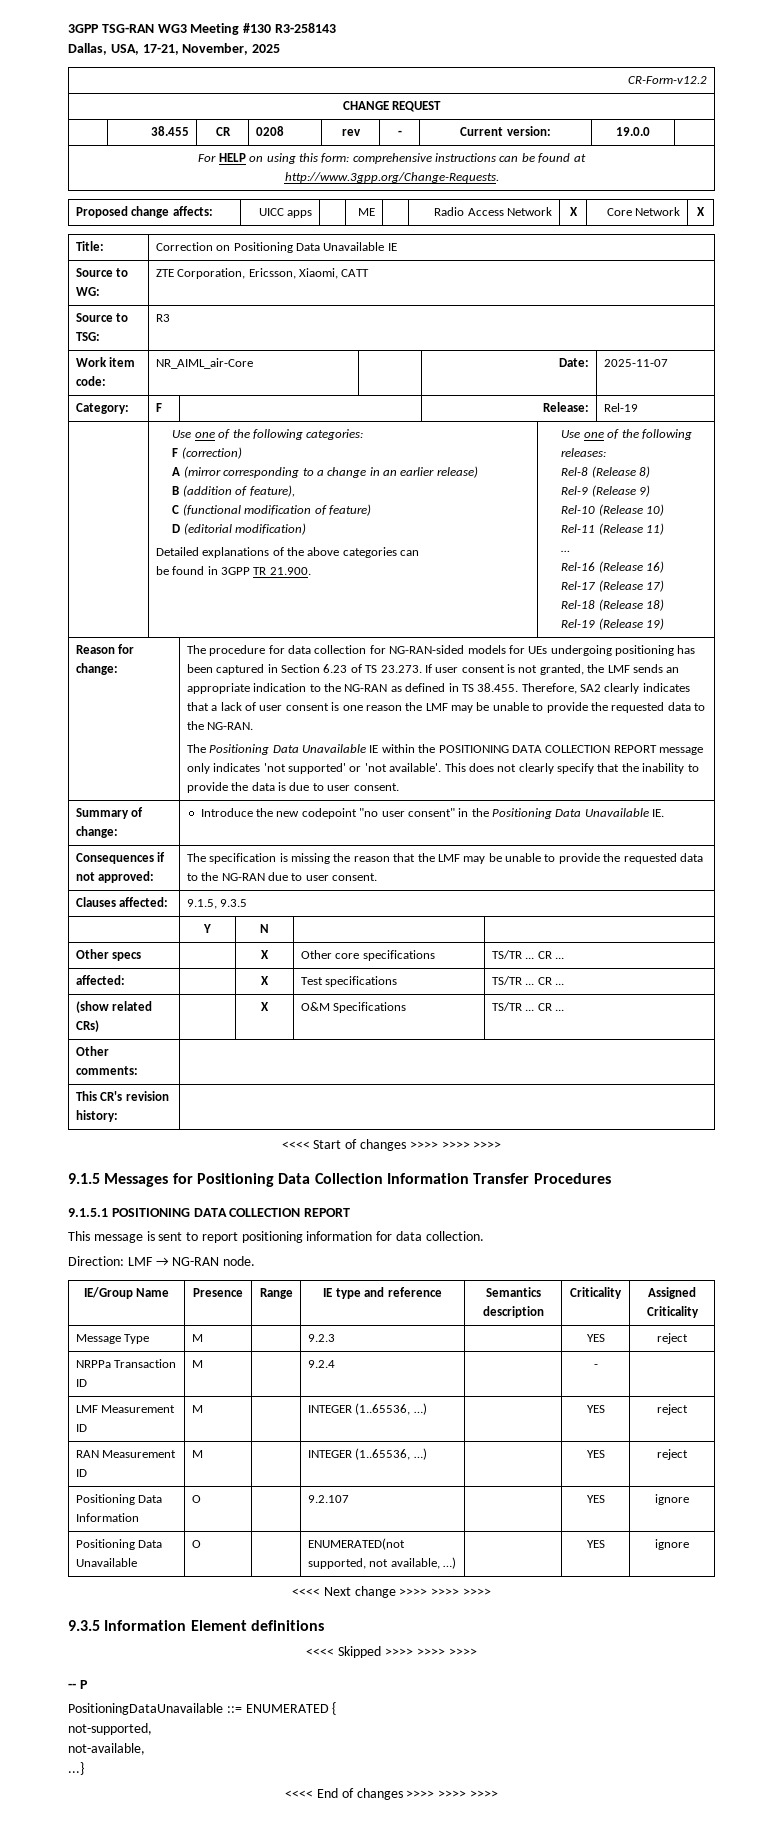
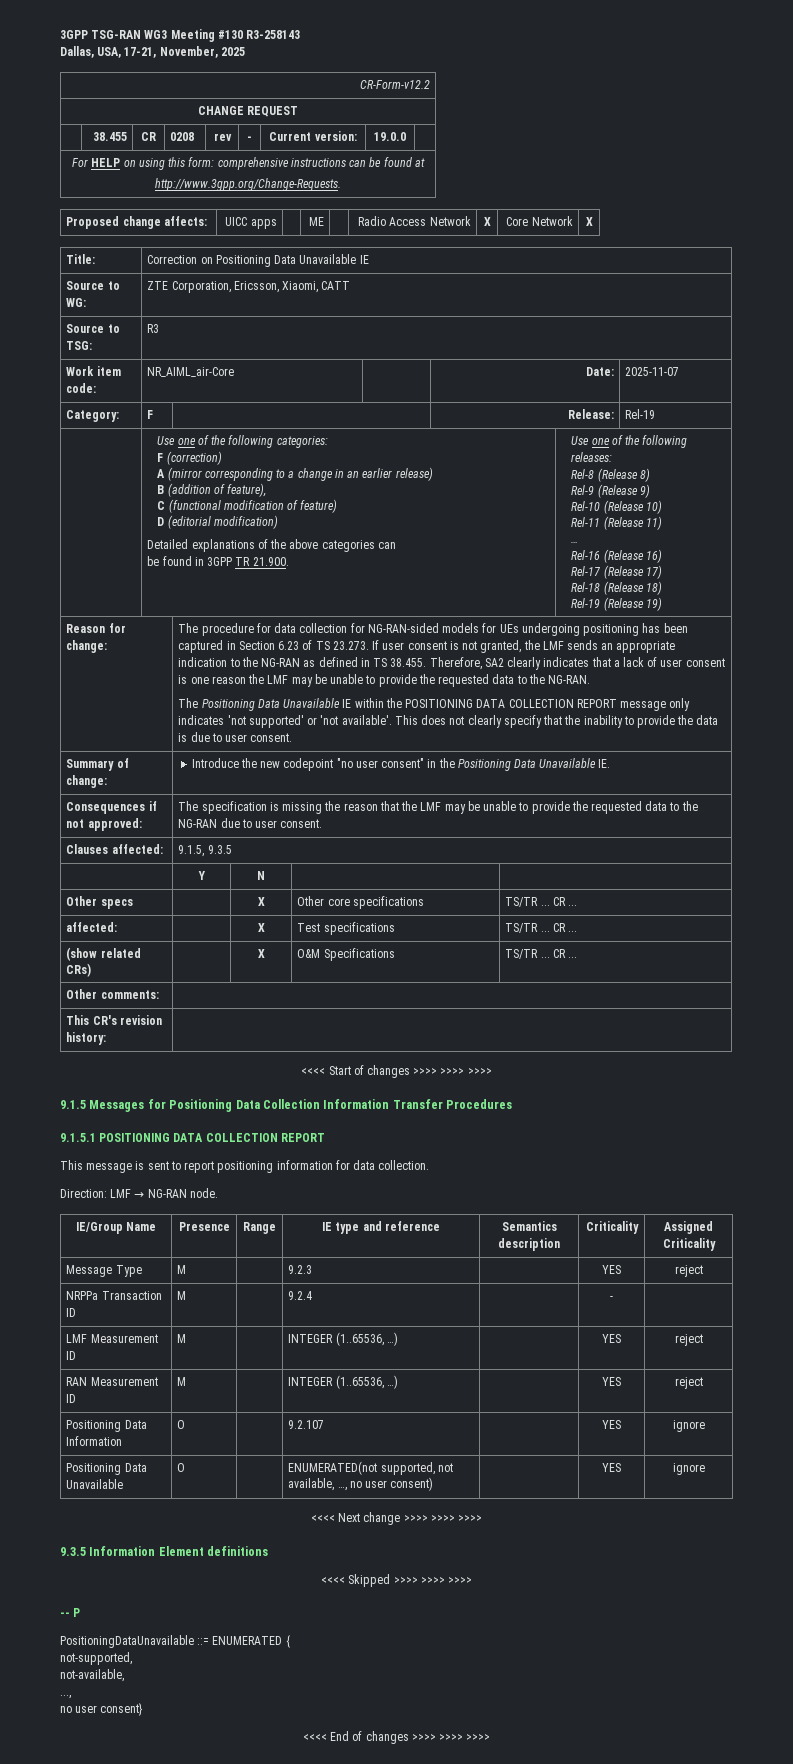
- Positioning Data Unavailable | O | | ENUMERATED(not supported, not available, …) | | YES | ignore
+ Positioning Data Unavailable | O | | ENUMERATED(not supported, not available, …, no user consent) | | YES | ignore
  not-available,
- ...}
+ ...,
+ no user consent}

